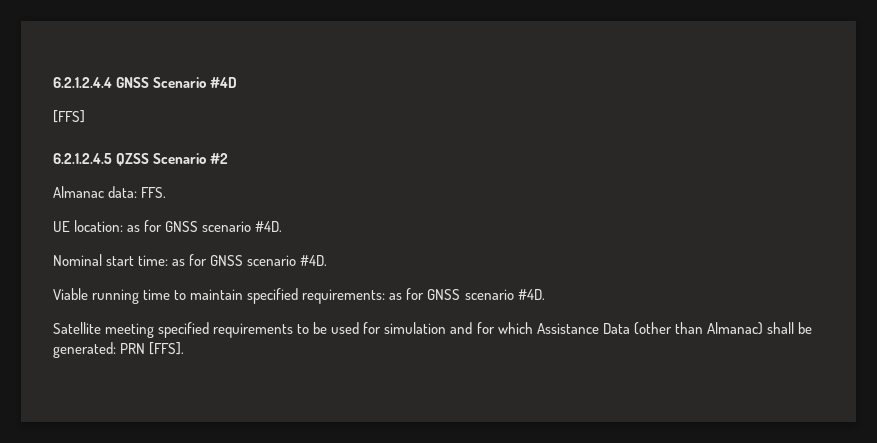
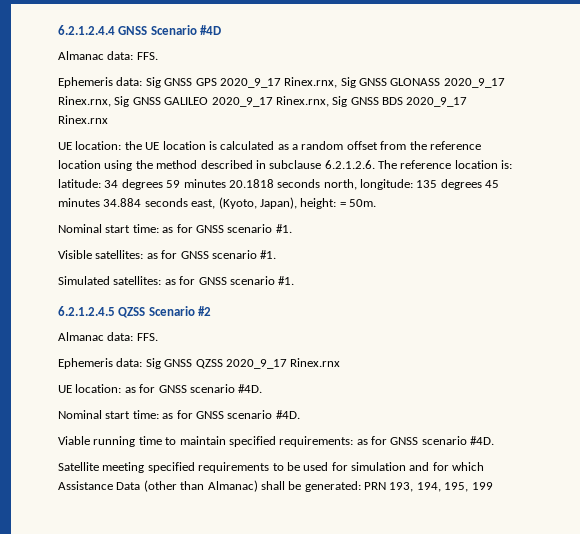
  6.2.1.2.4.4 GNSS Scenario #4D
- [FFS]
+ Almanac data: FFS.
+ Ephemeris data: Sig GNSS GPS 2020_9_17 Rinex.rnx, Sig GNSS GLONASS 2020_9_17 Rinex.rnx, Sig GNSS GALILEO 2020_9_17 Rinex.rnx, Sig GNSS BDS 2020_9_17 Rinex.rnx
+ UE location: the UE location is calculated as a random offset from the reference location using the method described in subclause 6.2.1.2.6. The reference location is: latitude: 34 degrees 59 minutes 20.1818 seconds north, longitude: 135 degrees 45 minutes 34.884 seconds east, (Kyoto, Japan), height: = 50m.
+ Nominal start time: as for GNSS scenario #1.
+ Visible satellites: as for GNSS scenario #1.
+ Simulated satellites: as for GNSS scenario #1.
+ Ephemeris data: Sig GNSS QZSS 2020_9_17 Rinex.rnx
- Satellite meeting specified requirements to be used for simulation and for which Assistance Data (other than Almanac) shall be generated: PRN [FFS].
+ Satellite meeting specified requirements to be used for simulation and for which Assistance Data (other than Almanac) shall be generated: PRN 193, 194, 195, 199

